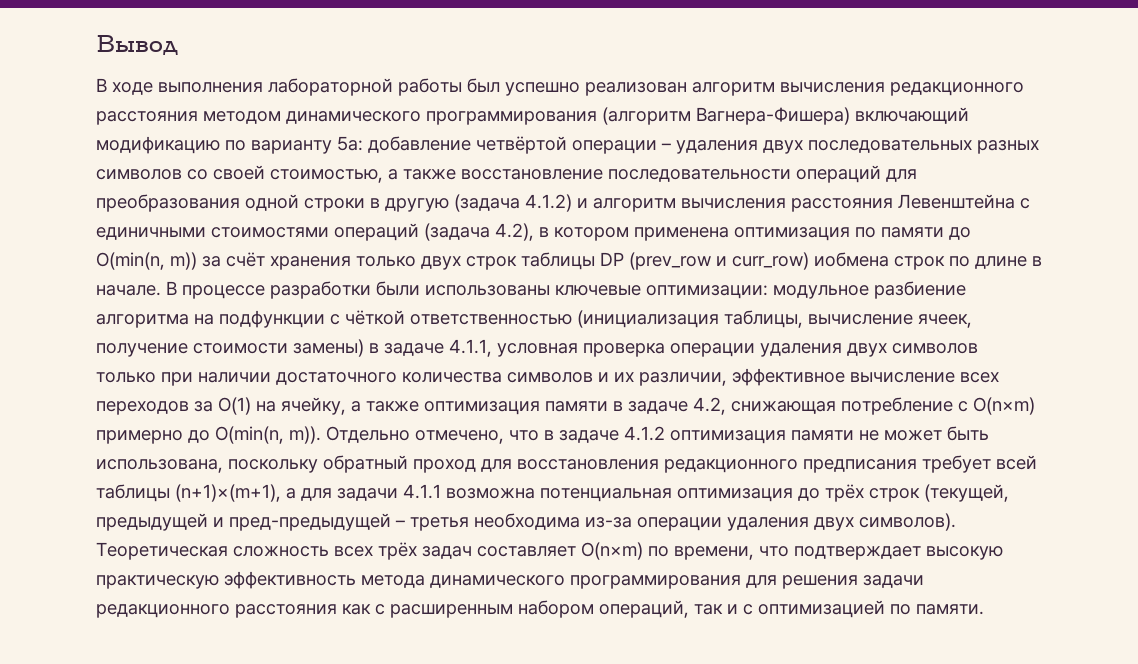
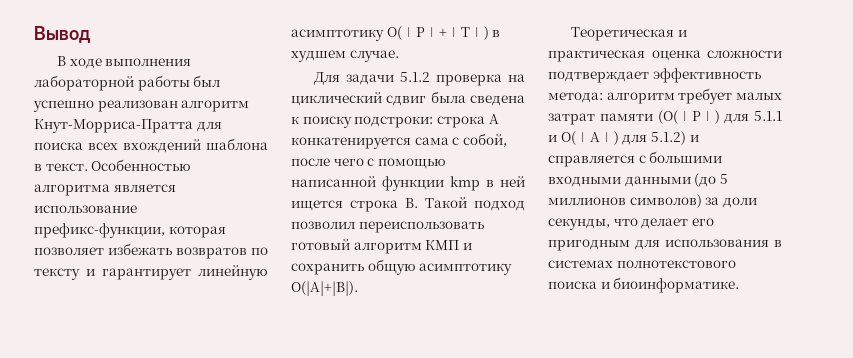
- В ходе выполнения лабораторной работы был успешно реализован алгоритм вычисления редакционного расстояния методом динамического программирования (алгоритм Вагнера-Фишера) включающий модификацию по варианту 5а: добавление четвёртой операции – удаления двух последовательных разных символов со своей стоимостью, а также восстановление последовательности операций для преобразования одной строки в другую (задача 4.1.2) и алгоритм вычисления расстояния Левенштейна с единичными стоимостями операций (задача 4.2), в котором применена оптимизация по памяти до O(min(n, m)) за счёт хранения только двух строк таблицы DP (prev_row и curr_row) иобмена строк по длине в начале. В процессе разработки были использованы ключевые оптимизации: модульное разбиение алгоритма на подфункции с чёткой ответственностью (инициализация таблицы, вычисление ячеек, получение стоимости замены) в задаче 4.1.1, условная проверка операции удаления двух символов только при наличии достаточного количества символов и их различии, эффективное вычисление всех переходов за O(1) на ячейку, а также оптимизация памяти в задаче 4.2, снижающая потребление с O(n×m) примерно до O(min(n, m)). Отдельно отмечено, что в задаче 4.1.2 оптимизация памяти не может быть использована, поскольку обратный проход для восстановления редакционного предписания требует всей таблицы (n+1)×(m+1), а для задачи 4.1.1 возможна потенциальная оптимизация до трёх строк (текущей, предыдущей и пред-предыдущей – третья необходима из-за операции удаления двух символов). Теоретическая сложность всех трёх задач составляет O(n×m) по времени, что подтверждает высокую практическую эффективность метода динамического программирования для решения задачи редакционного расстояния как с расширенным набором операций, так и с оптимизацией по памяти.
+ В ходе выполнения лабораторной работы был успешно реализован алгоритм Кнут-Морриса-Пратта для поиска всех вхождений шаблона в текст. Особенностью алгоритма является использование префикс-функции, которая позволяет избежать возвратов по тексту и гарантирует линейную асимптотику O(∣P∣+∣T∣) в худшем случае.
+ Для задачи 5.1.2 проверка на циклический сдвиг была сведена к поиску подстроки: строка A конкатенируется сама с собой, после чего с помощью написанной функции kmp в ней ищется строка B. Такой подход позволил переиспользовать готовый алгоритм КМП и сохранить общую асимптотику O(|A|+|B|).
+ Теоретическая и практическая оценка сложности подтверждает эффективность метода: алгоритм требует малых затрат памяти (O(∣P∣) для 5.1.1 и O(∣A∣) для 5.1.2) и справляется с большими входными данными (до 5 миллионов символов) за доли секунды, что делает его пригодным для использования в системах полнотекстового поиска и биоинформатике.

